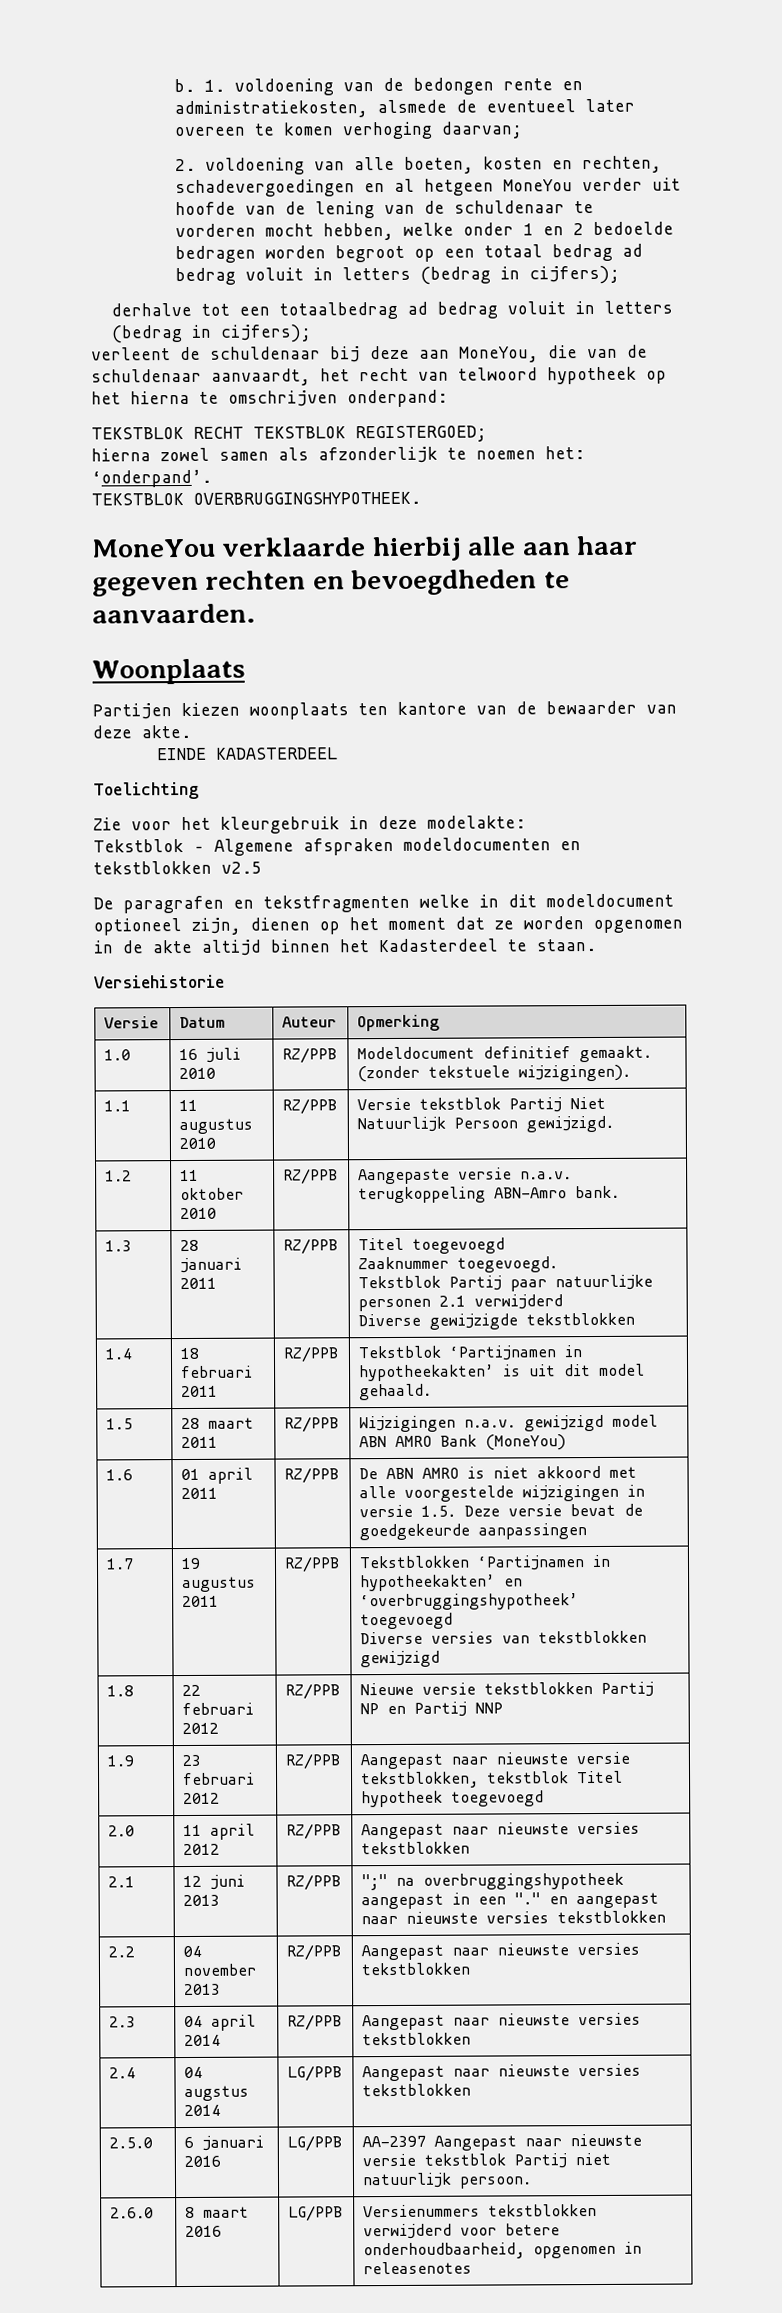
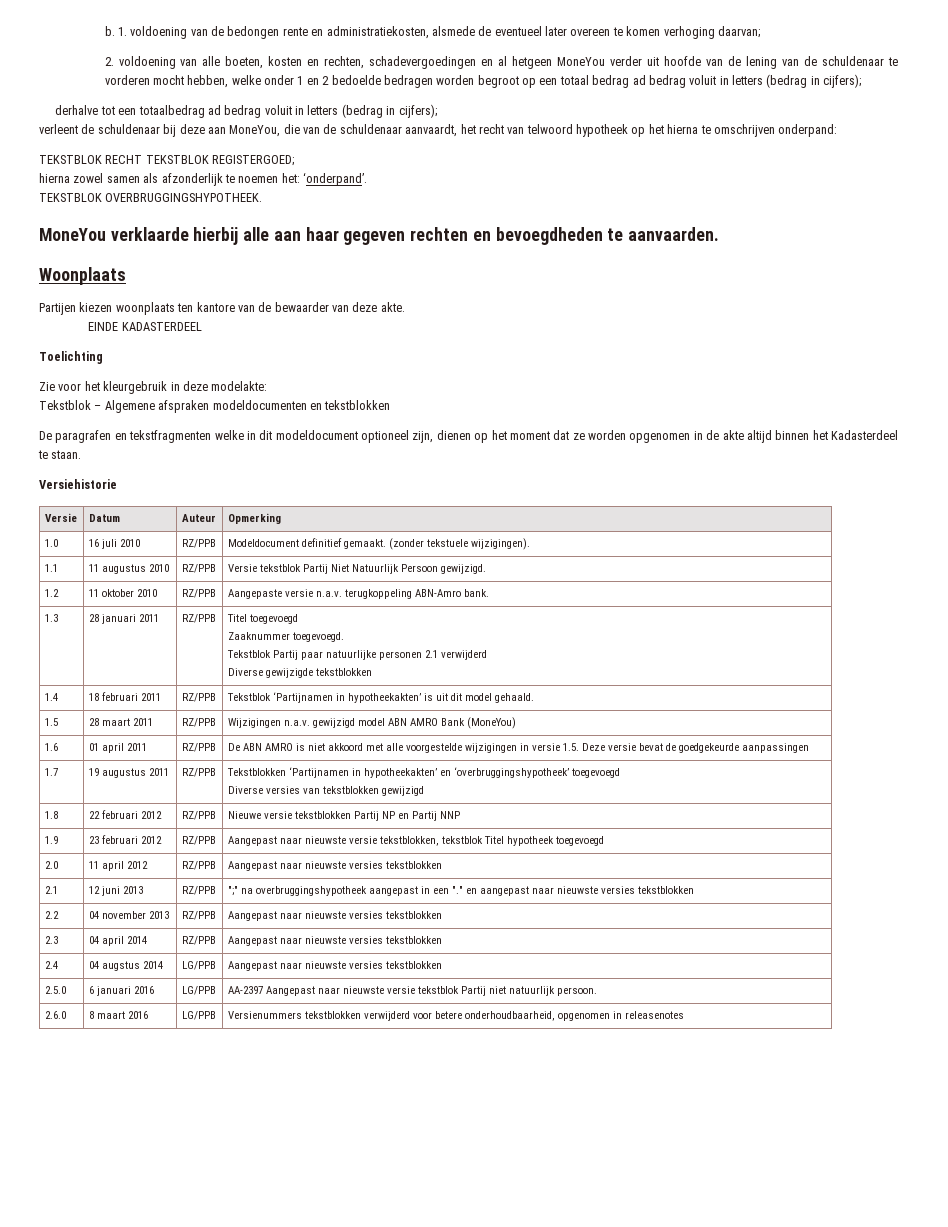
- Tekstblok – Algemene afspraken modeldocumenten en tekstblokken v2.5
+ Tekstblok – Algemene afspraken modeldocumenten en tekstblokken

